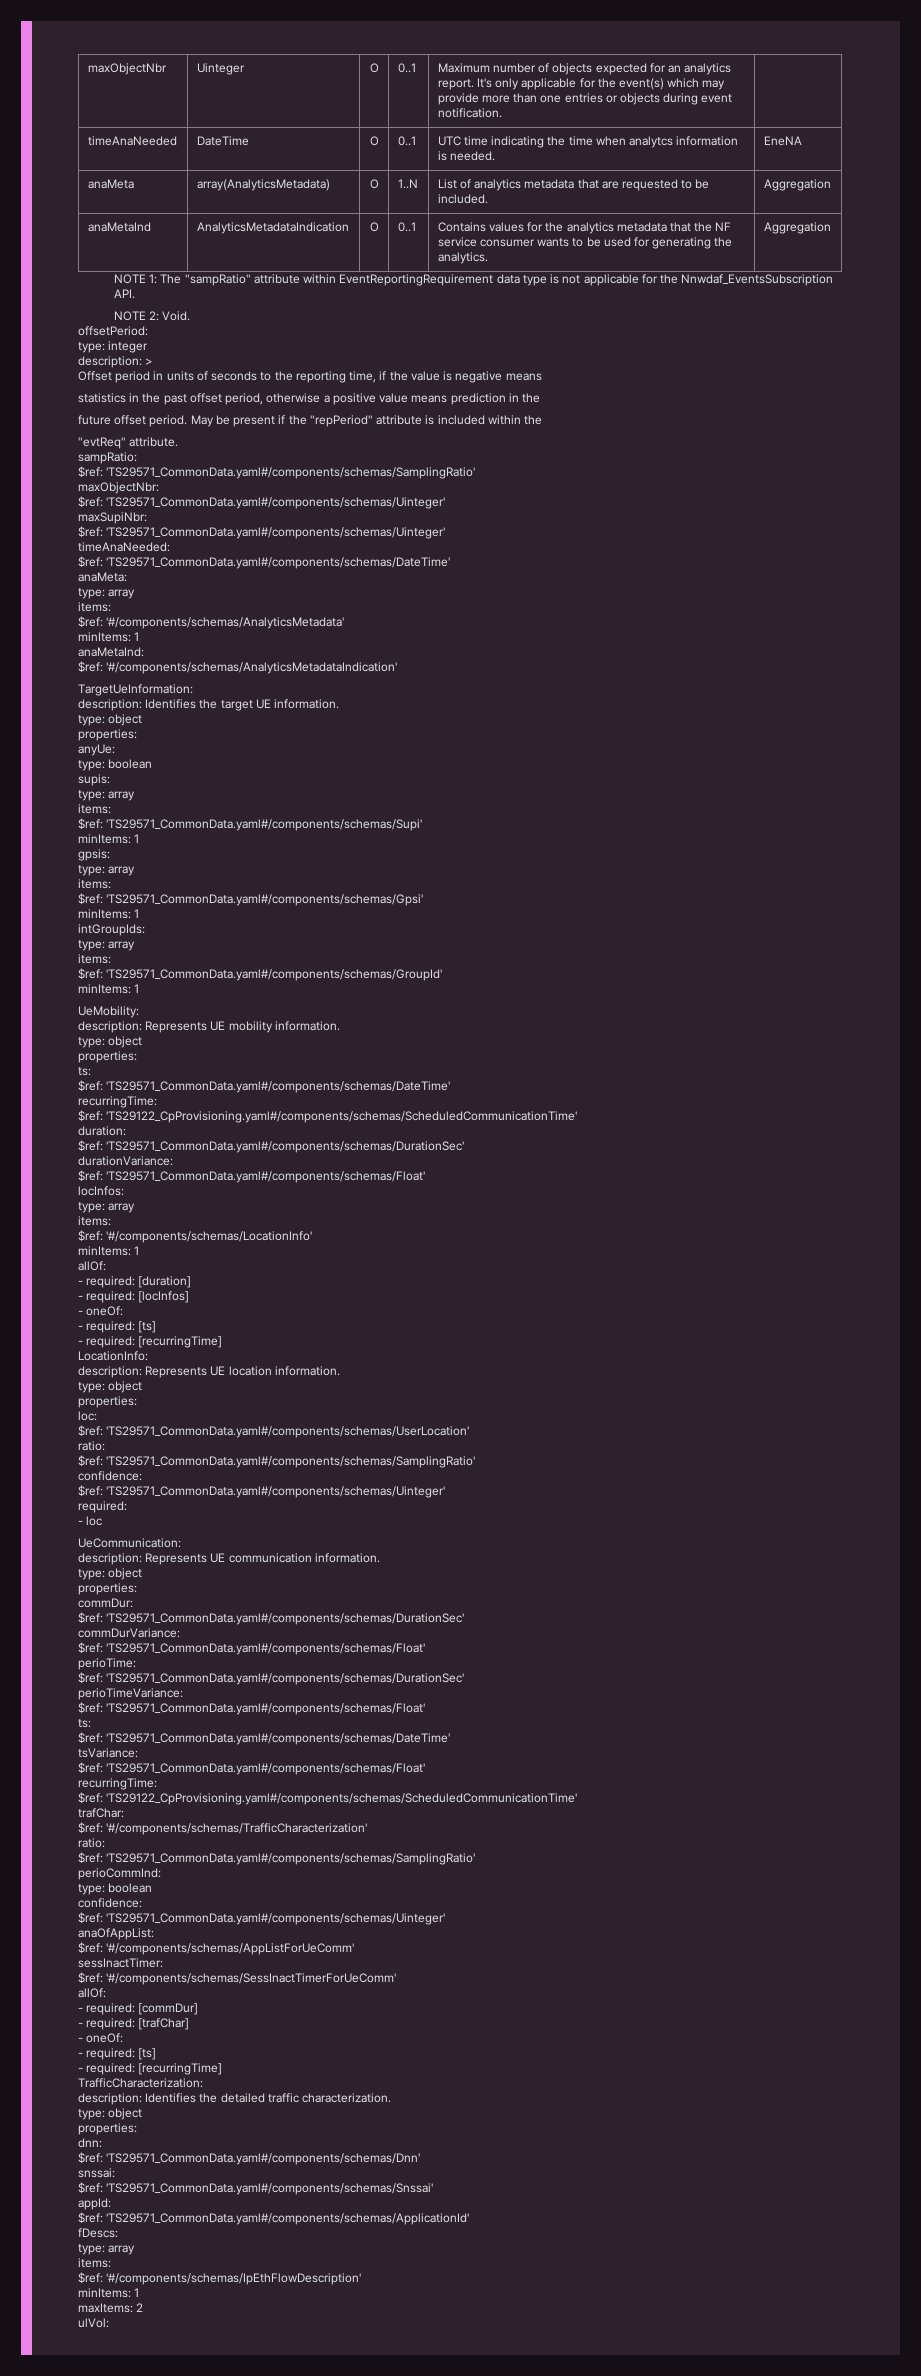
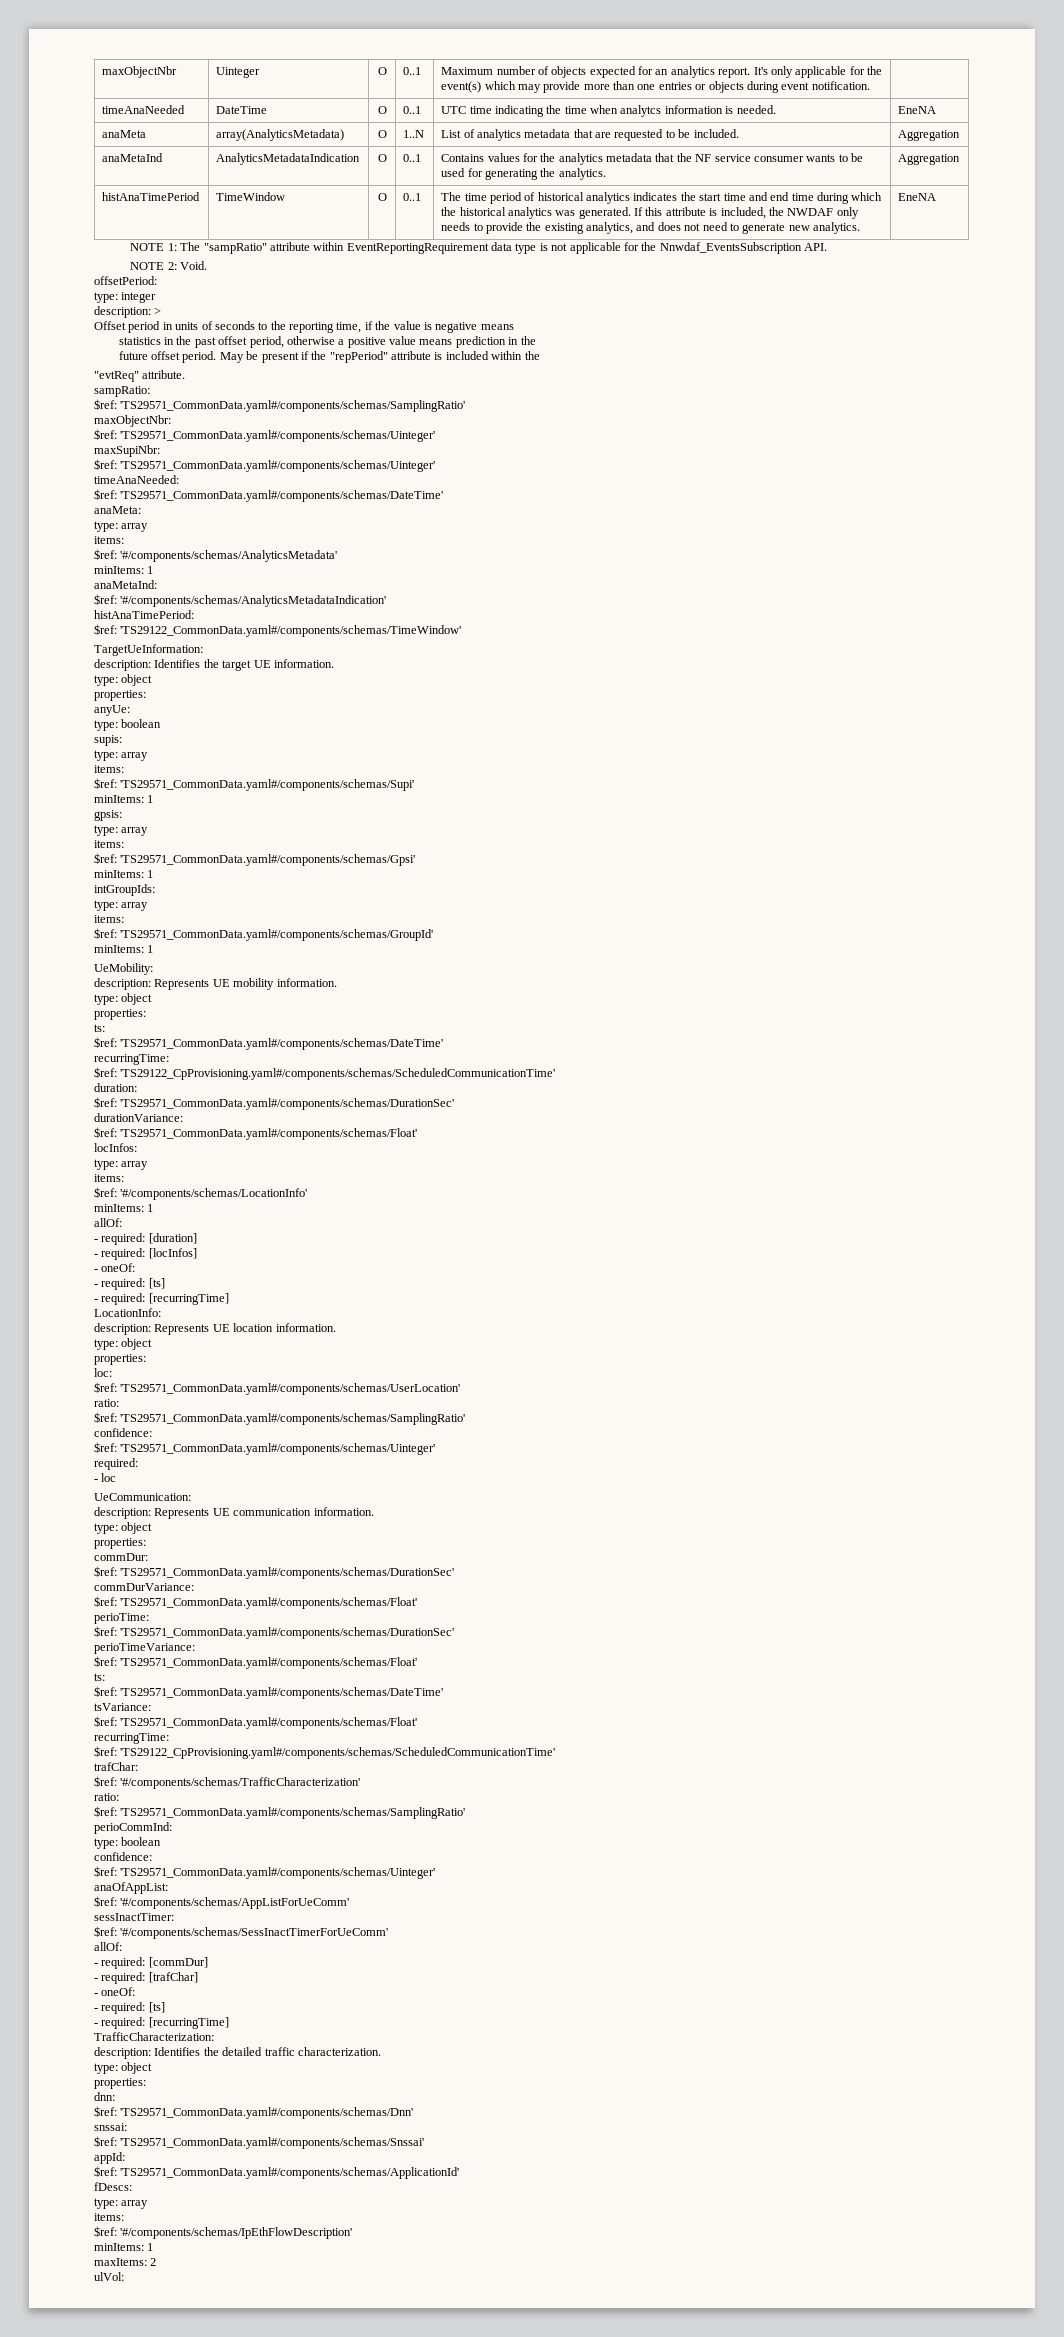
+ histAnaTimePeriod | TimeWindow | O | 0..1 | The time period of historical analytics indicates the start time and end time during which the historical analytics was generated. If this attribute is included, the NWDAF only needs to provide the existing analytics, and does not need to generate new analytics. | EneNA
+ histAnaTimePeriod:
+ $ref: 'TS29122_CommonData.yaml#/components/schemas/TimeWindow'

